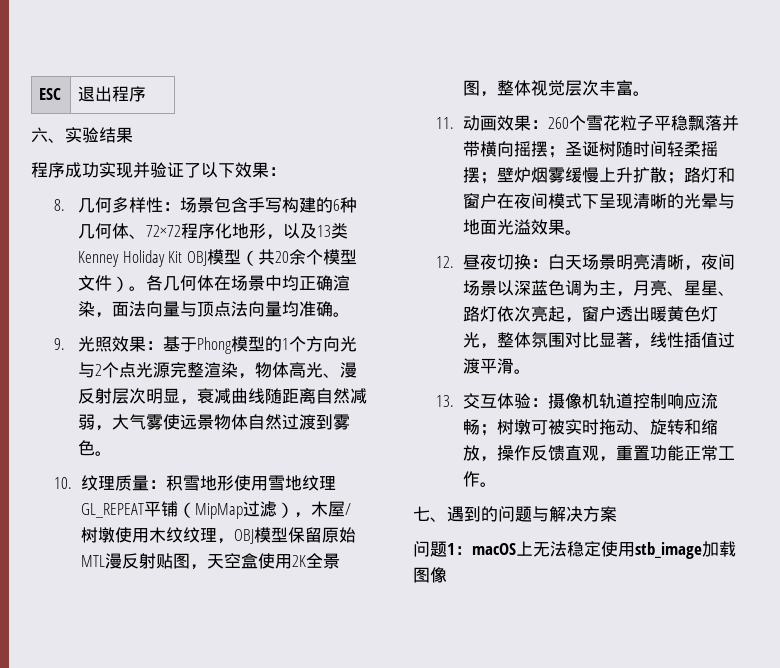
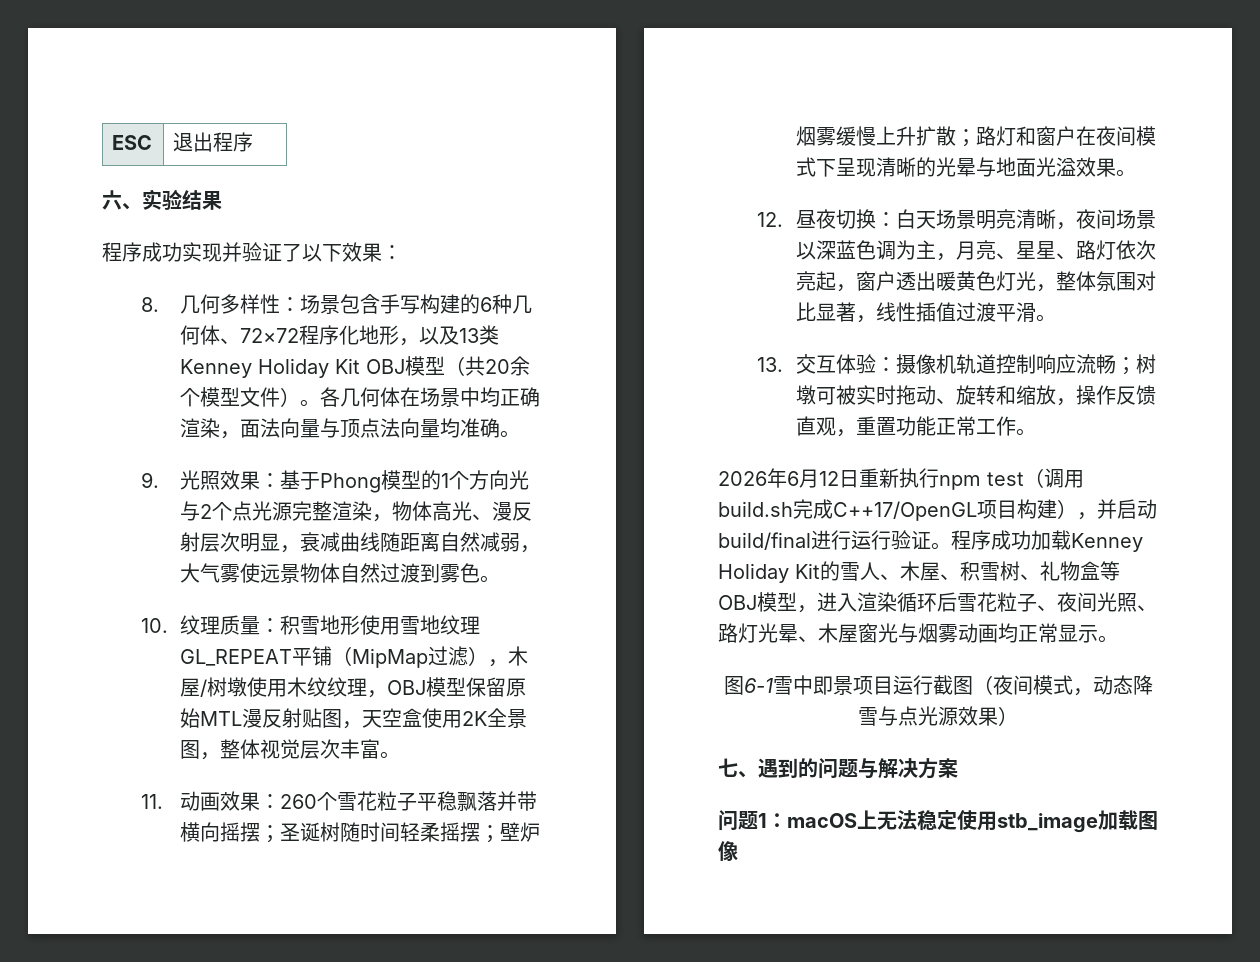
+ 2026年6月12日重新执行npm test（调用build.sh完成C++17/OpenGL项目构建），并启动build/final进行运行验证。程序成功加载Kenney Holiday Kit的雪人、木屋、积雪树、礼物盒等OBJ模型，进入渲染循环后雪花粒子、夜间光照、路灯光晕、木屋窗光与烟雾动画均正常显示。
+ 图6-1雪中即景项目运行截图（夜间模式，动态降雪与点光源效果）

